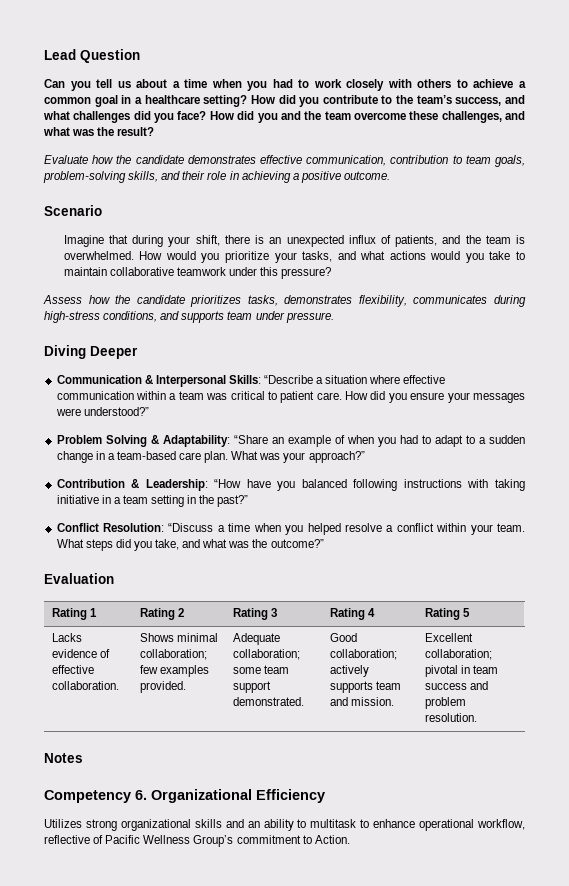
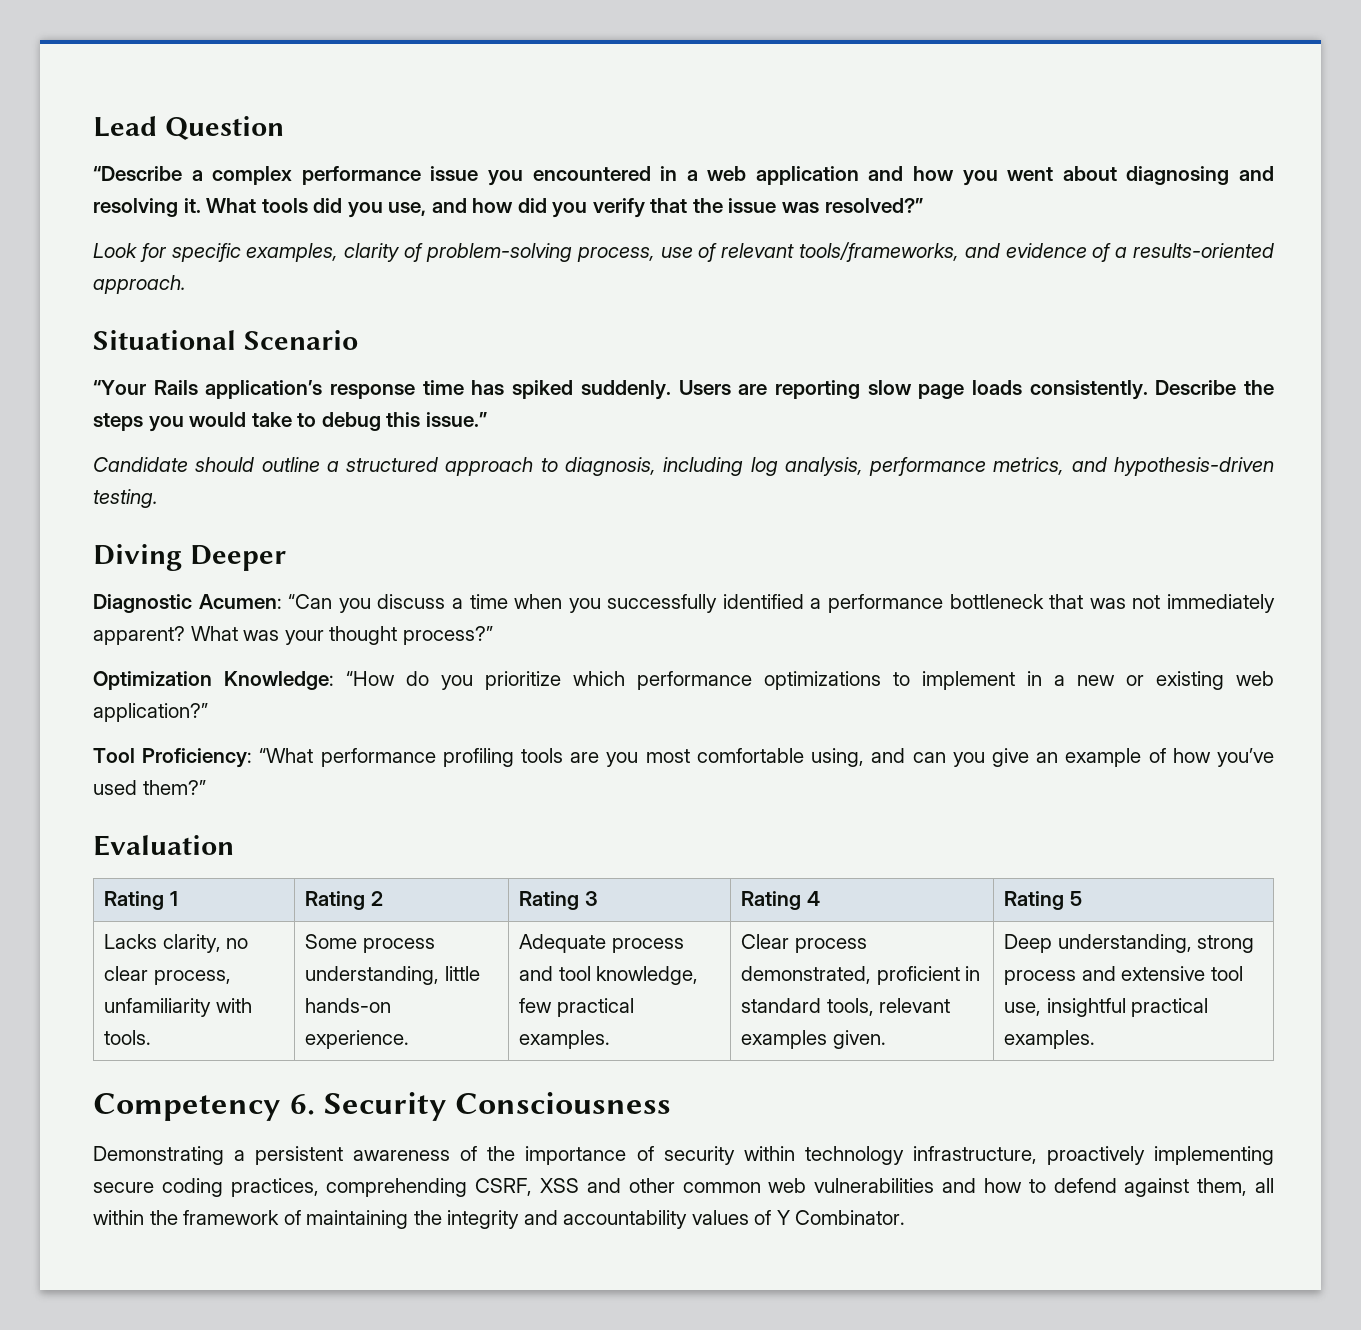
- Can you tell us about a time when you had to work closely with others to achieve a common goal in a healthcare setting? How did you contribute to the team’s success, and what challenges did you face? How did you and the team overcome these challenges, and what was the result?
- Evaluate how the candidate demonstrates effective communication, contribution to team goals, problem-solving skills, and their role in achieving a positive outcome.
- Scenario
- Imagine that during your shift, there is an unexpected influx of patients, and the team is overwhelmed. How would you prioritize your tasks, and what actions would you take to maintain collaborative teamwork under this pressure?
- Assess how the candidate prioritizes tasks, demonstrates flexibility, communicates during high-stress conditions, and supports team under pressure.
+ “Describe a complex performance issue you encountered in a web application and how you went about diagnosing and resolving it. What tools did you use, and how did you verify that the issue was resolved?”
+ Look for specific examples, clarity of problem-solving process, use of relevant tools/frameworks, and evidence of a results-oriented approach.
+ Situational Scenario
+ “Your Rails application’s response time has spiked suddenly. Users are reporting slow page loads consistently. Describe the steps you would take to debug this issue.”
+ Candidate should outline a structured approach to diagnosis, including log analysis, performance metrics, and hypothesis-driven testing.
  Diving Deeper
- Communication & Interpersonal Skills: “Describe a situation where effective communication within a team was critical to patient care. How did you ensure your messages were understood?”
- Problem Solving & Adaptability: “Share an example of when you had to adapt to a sudden change in a team-based care plan. What was your approach?”
- Contribution & Leadership: “How have you balanced following instructions with taking initiative in a team setting in the past?”
- Conflict Resolution: “Discuss a time when you helped resolve a conflict within your team. What steps did you take, and what was the outcome?”
+ Diagnostic Acumen: “Can you discuss a time when you successfully identified a performance bottleneck that was not immediately apparent? What was your thought process?”
+ Optimization Knowledge: “How do you prioritize which performance optimizations to implement in a new or existing web application?”
+ Tool Proficiency: “What performance profiling tools are you most comfortable using, and can you give an example of how you’ve used them?”
- Lacks evidence of effective collaboration. | Shows minimal collaboration; few examples provided. | Adequate collaboration; some team support demonstrated. | Good collaboration; actively supports team and mission. | Excellent collaboration; pivotal in team success and problem resolution.
- Notes
- Competency 6. Organizational Efficiency
- Utilizes strong organizational skills and an ability to multitask to enhance operational workflow, reflective of Pacific Wellness Group’s commitment to Action.
+ Lacks clarity, no clear process, unfamiliarity with tools. | Some process understanding, little hands-on experience. | Adequate process and tool knowledge, few practical examples. | Clear process demonstrated, proficient in standard tools, relevant examples given. | Deep understanding, strong process and extensive tool use, insightful practical examples.
+ Competency 6. Security Consciousness
+ Demonstrating a persistent awareness of the importance of security within technology infrastructure, proactively implementing secure coding practices, comprehending CSRF, XSS and other common web vulnerabilities and how to defend against them, all within the framework of maintaining the integrity and accountability values of Y Combinator.

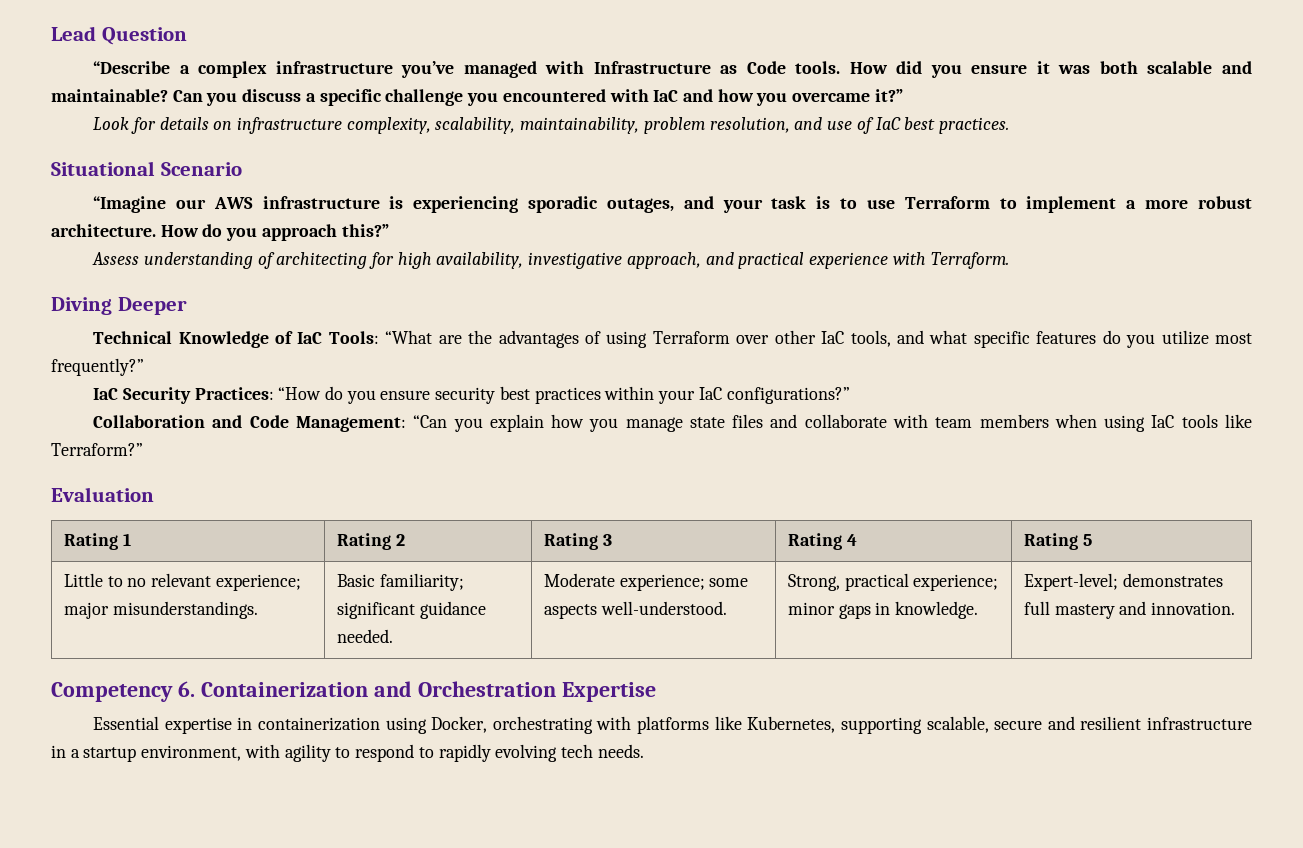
- “Describe a complex performance issue you encountered in a web application and how you went about diagnosing and resolving it. What tools did you use, and how did you verify that the issue was resolved?”
- Look for specific examples, clarity of problem-solving process, use of relevant tools/frameworks, and evidence of a results-oriented approach.
+ “Describe a complex infrastructure you’ve managed with Infrastructure as Code tools. How did you ensure it was both scalable and maintainable? Can you discuss a specific challenge you encountered with IaC and how you overcame it?”
+ Look for details on infrastructure complexity, scalability, maintainability, problem resolution, and use of IaC best practices.
  Situational Scenario
- “Your Rails application’s response time has spiked suddenly. Users are reporting slow page loads consistently. Describe the steps you would take to debug this issue.”
- Candidate should outline a structured approach to diagnosis, including log analysis, performance metrics, and hypothesis-driven testing.
+ “Imagine our AWS infrastructure is experiencing sporadic outages, and your task is to use Terraform to implement a more robust architecture. How do you approach this?”
+ Assess understanding of architecting for high availability, investigative approach, and practical experience with Terraform.
  Diving Deeper
- Diagnostic Acumen: “Can you discuss a time when you successfully identified a performance bottleneck that was not immediately apparent? What was your thought process?”
- Optimization Knowledge: “How do you prioritize which performance optimizations to implement in a new or existing web application?”
- Tool Proficiency: “What performance profiling tools are you most comfortable using, and can you give an example of how you’ve used them?”
+ Technical Knowledge of IaC Tools: “What are the advantages of using Terraform over other IaC tools, and what specific features do you utilize most frequently?”
+ IaC Security Practices: “How do you ensure security best practices within your IaC configurations?”
+ Collaboration and Code Management: “Can you explain how you manage state files and collaborate with team members when using IaC tools like Terraform?”
- Lacks clarity, no clear process, unfamiliarity with tools. | Some process understanding, little hands-on experience. | Adequate process and tool knowledge, few practical examples. | Clear process demonstrated, proficient in standard tools, relevant examples given. | Deep understanding, strong process and extensive tool use, insightful practical examples.
- Competency 6. Security Consciousness
- Demonstrating a persistent awareness of the importance of security within technology infrastructure, proactively implementing secure coding practices, comprehending CSRF, XSS and other common web vulnerabilities and how to defend against them, all within the framework of maintaining the integrity and accountability values of Y Combinator.
+ Little to no relevant experience; major misunderstandings. | Basic familiarity; significant guidance needed. | Moderate experience; some aspects well-understood. | Strong, practical experience; minor gaps in knowledge. | Expert-level; demonstrates full mastery and innovation.
+ Competency 6. Containerization and Orchestration Expertise
+ Essential expertise in containerization using Docker, orchestrating with platforms like Kubernetes, supporting scalable, secure and resilient infrastructure in a startup environment, with agility to respond to rapidly evolving tech needs.

